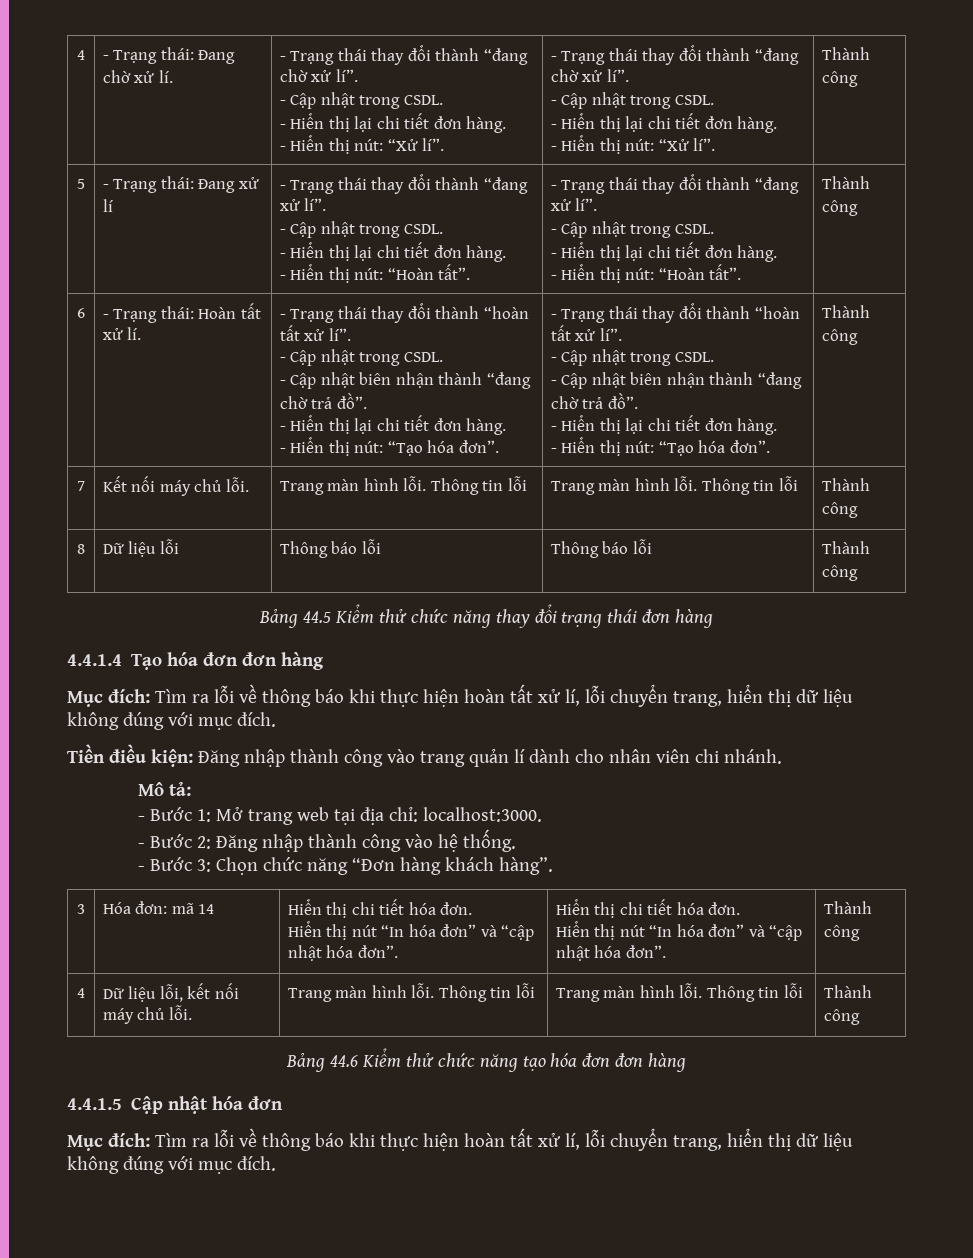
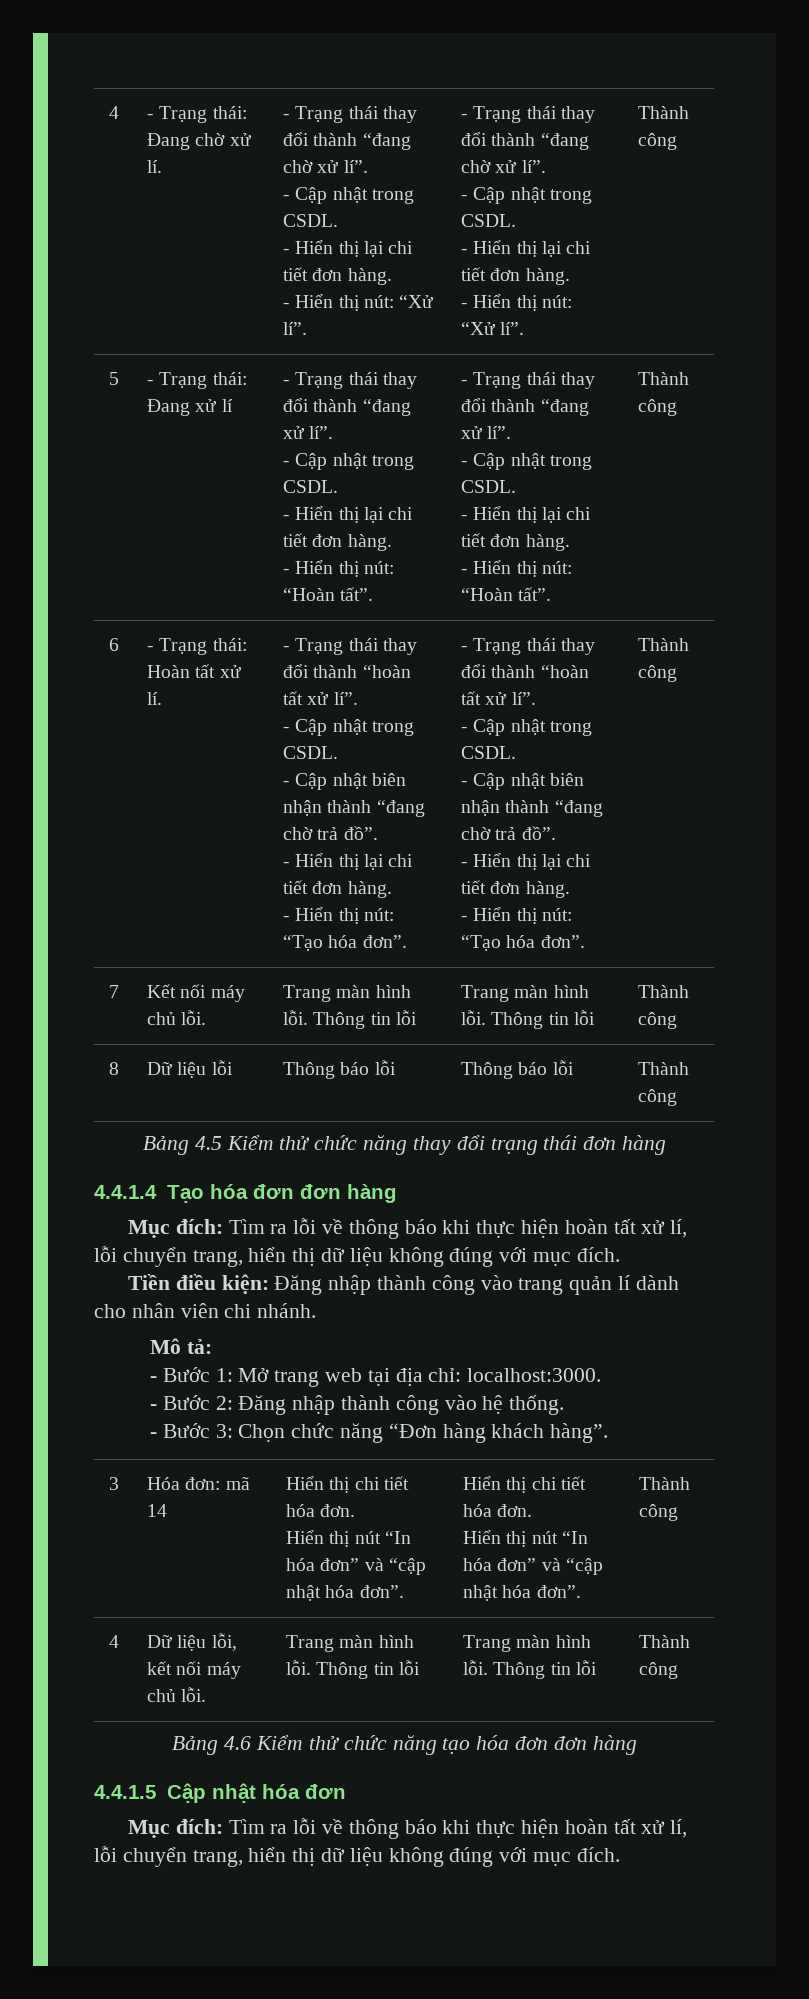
- Bảng 44.5 Kiểm thử chức năng thay đổi trạng thái đơn hàng
+ Bảng 4.5 Kiểm thử chức năng thay đổi trạng thái đơn hàng
- Bảng 44.6 Kiểm thử chức năng tạo hóa đơn đơn hàng
+ Bảng 4.6 Kiểm thử chức năng tạo hóa đơn đơn hàng

